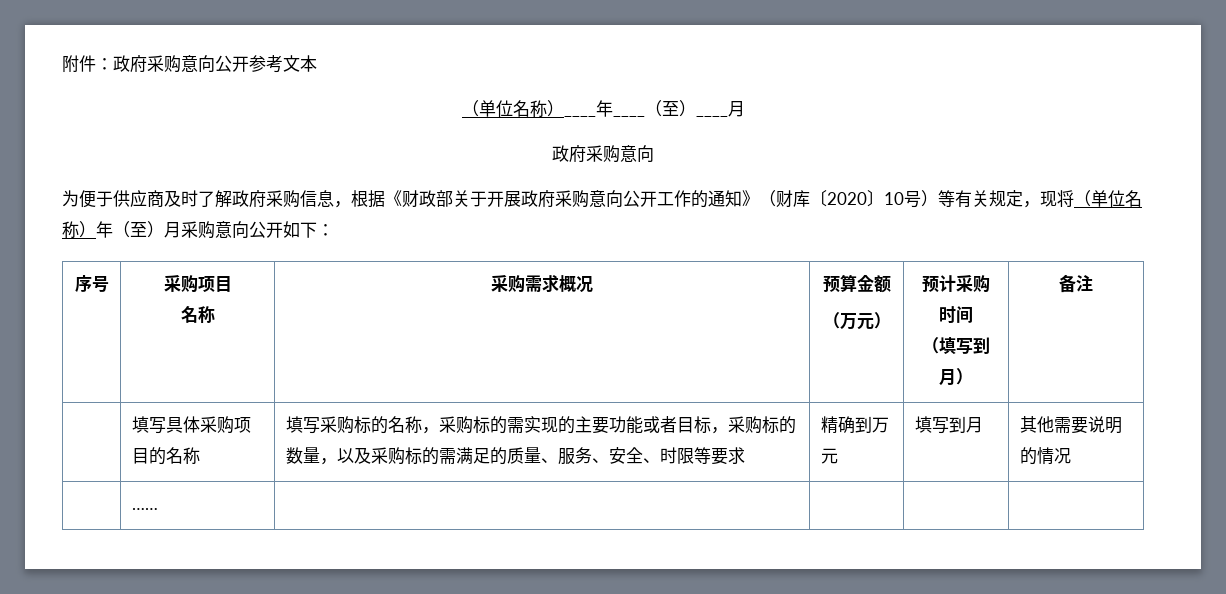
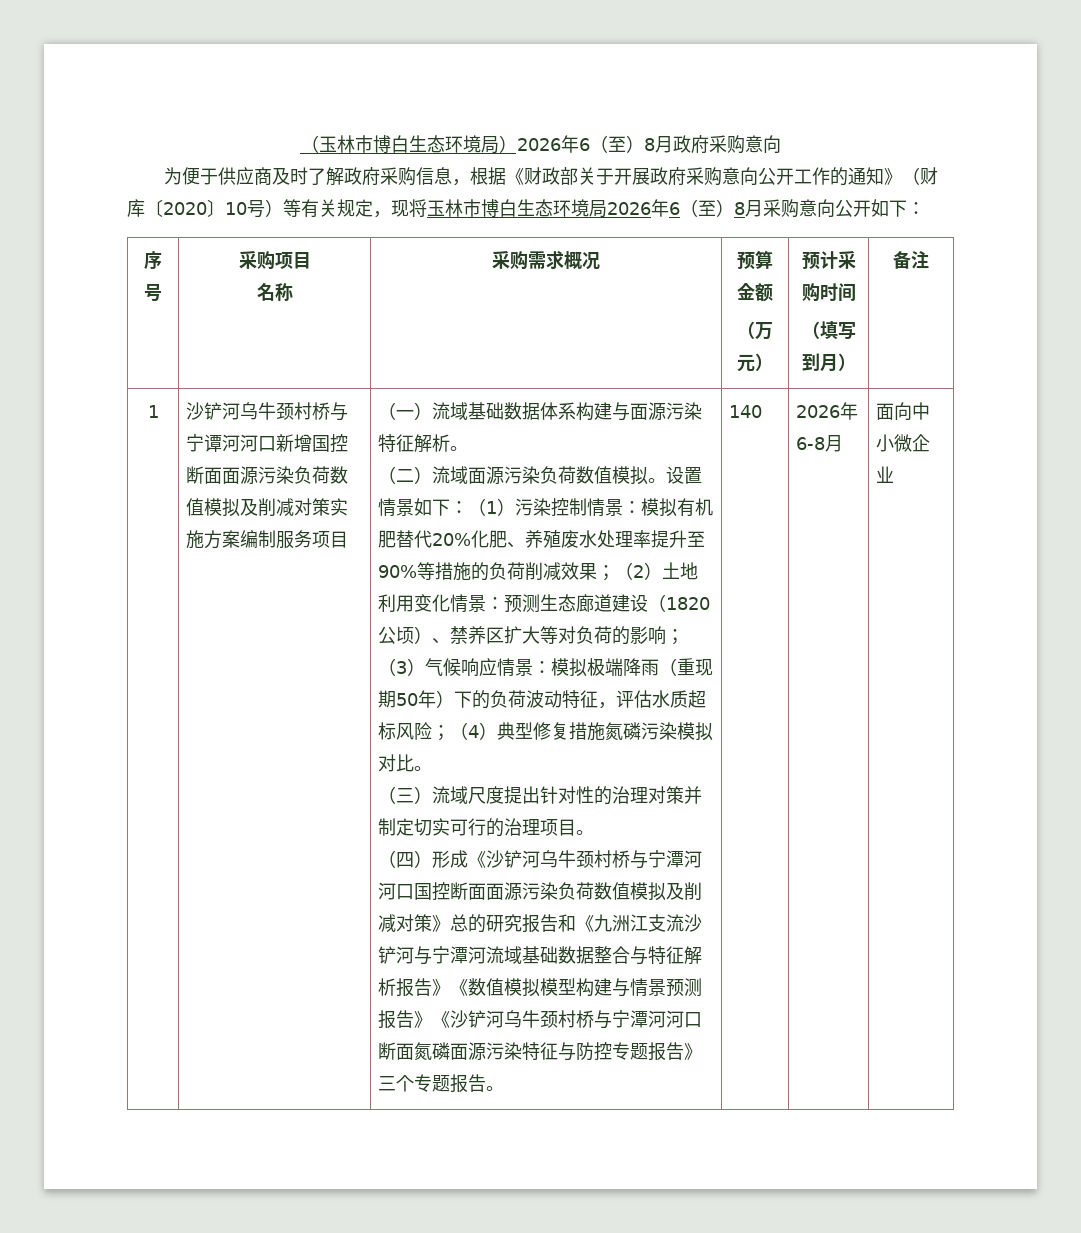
- 附件：政府采购意向公开参考文本
- （单位名称）____年____（至）____月
- 政府采购意向
+ （玉林市博白生态环境局）2026年6（至）8月政府采购意向
- 为便于供应商及时了解政府采购信息，根据《财政部关于开展政府采购意向公开工作的通知》（财库〔2020〕10号）等有关规定，现将（单位名称）年（至）月采购意向公开如下：
+ 为便于供应商及时了解政府采购信息，根据《财政部关于开展政府采购意向公开工作的通知》（财库〔2020〕10号）等有关规定，现将玉林市博白生态环境局2026年6（至）8月采购意向公开如下：
- 填写具体采购项目的名称 | 填写采购标的名称，采购标的需实现的主要功能或者目标，采购标的数量，以及采购标的需满足的质量、服务、安全、时限等要求 | 精确到万元 | 填写到月 | 其他需要说明的情况
- | …… | | | |
+ 1 | 沙铲河乌牛颈村桥与宁谭河河口新增国控断面面源污染负荷数值模拟及削减对策实施方案编制服务项目 | （一）流域基础数据体系构建与面源污染特征解析。
+ （二）流域面源污染负荷数值模拟。设置情景如下：（1）污染控制情景：模拟有机肥替代20%化肥、养殖废水处理率提升至90%等措施的负荷削减效果；（2）土地利用变化情景：预测生态廊道建设（1820公顷）、禁养区扩大等对负荷的影响；（3）气候响应情景：模拟极端降雨（重现期50年）下的负荷波动特征，评估水质超标风险；（4）典型修复措施氮磷污染模拟对比。
+ （三）流域尺度提出针对性的治理对策并制定切实可行的治理项目。
+ （四）形成《沙铲河乌牛颈村桥与宁潭河河口国控断面面源污染负荷数值模拟及削减对策》总的研究报告和《九洲江支流沙铲河与宁潭河流域基础数据整合与特征解析报告》《数值模拟模型构建与情景预测报告》《沙铲河乌牛颈村桥与宁潭河河口断面氮磷面源污染特征与防控专题报告》三个专题报告。 | 140 | 2026年6-8月 | 面向中小微企业

